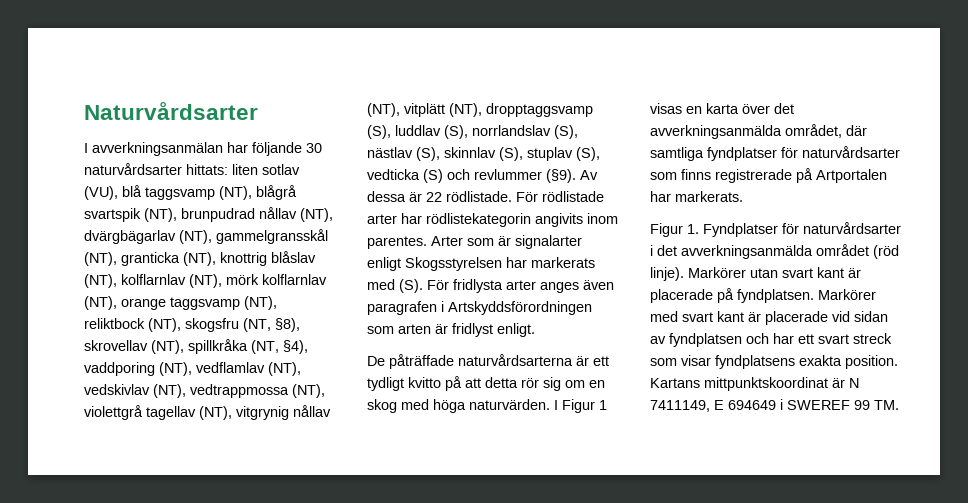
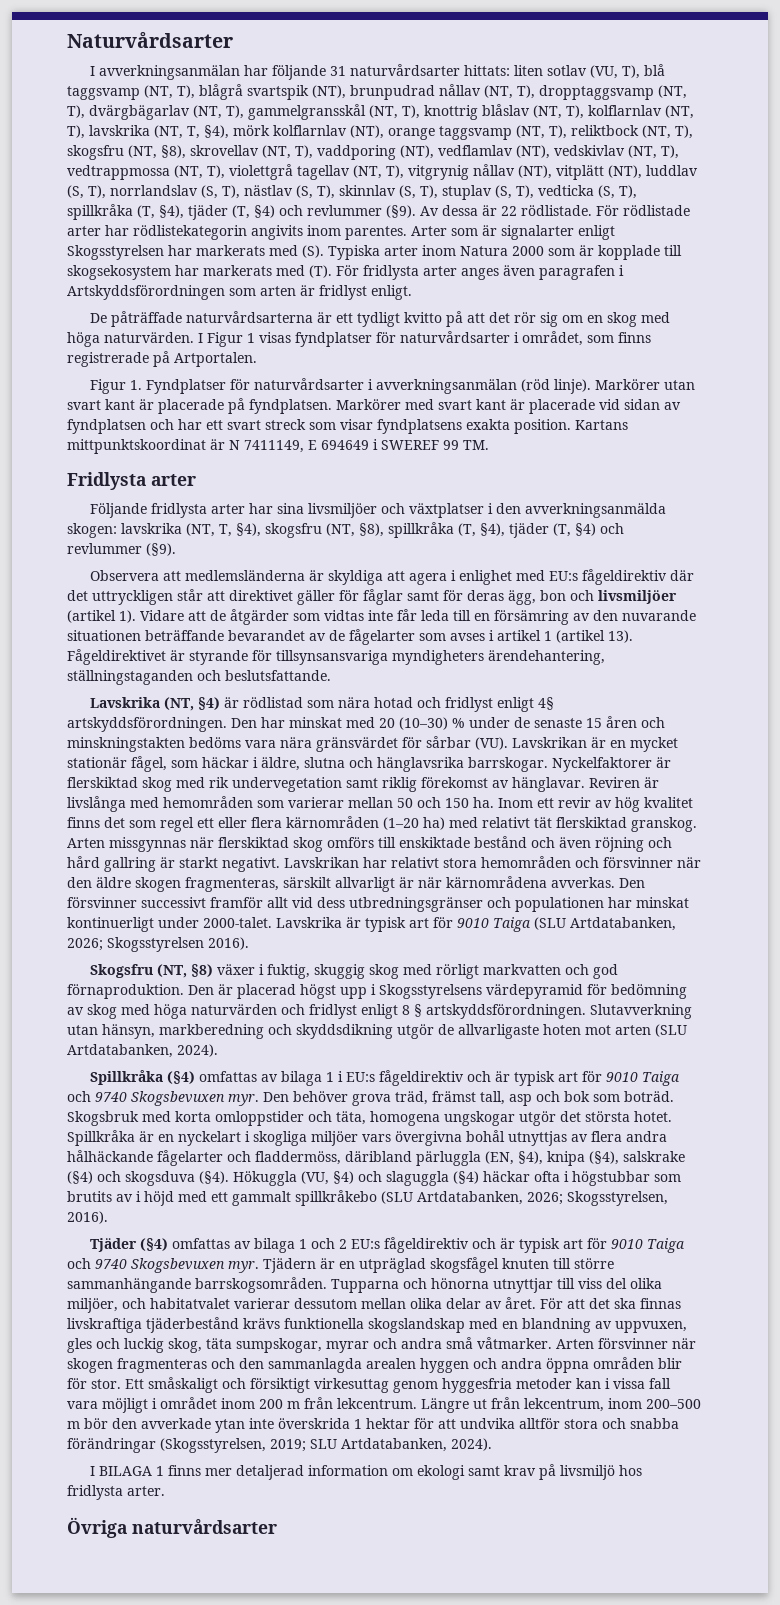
- I avverkningsanmälan har följande 30 naturvårdsarter hittats: liten sotlav (VU), blå taggsvamp (NT), blågrå svartspik (NT), brunpudrad nållav (NT), dvärgbägarlav (NT), gammelgransskål (NT), granticka (NT), knottrig blåslav (NT), kolflarnlav (NT), mörk kolflarnlav (NT), orange taggsvamp (NT), reliktbock (NT), skogsfru (NT, §8), skrovellav (NT), spillkråka (NT, §4), vaddporing (NT), vedflamlav (NT), vedskivlav (NT), vedtrappmossa (NT), violettgrå tagellav (NT), vitgrynig nållav (NT), vitplätt (NT), dropptaggsvamp (S), luddlav (S), norrlandslav (S), nästlav (S), skinnlav (S), stuplav (S), vedticka (S) och revlummer (§9).
+ I avverkningsanmälan har följande 31 naturvårdsarter hittats: liten sotlav (VU, T), blå taggsvamp (NT, T), blågrå svartspik (NT), brunpudrad nållav (NT, T), dropptaggsvamp (NT, T), dvärgbägarlav (NT, T), gammelgransskål (NT, T), knottrig blåslav (NT, T), kolflarnlav (NT, T), lavskrika (NT, T, §4), mörk kolflarnlav (NT), orange taggsvamp (NT, T), reliktbock (NT, T), skogsfru (NT, §8), skrovellav (NT, T), vaddporing (NT), vedflamlav (NT), vedskivlav (NT, T), vedtrappmossa (NT, T), violettgrå tagellav (NT, T), vitgrynig nållav (NT), vitplätt (NT), luddlav (S, T), norrlandslav (S, T), nästlav (S, T), skinnlav (S, T), stuplav (S, T), vedticka (S, T), spillkråka (T, §4), tjäder (T, §4) och revlummer (§9).
- Arter som är signalarter enligt Skogsstyrelsen har markerats med (S). För fridlysta arter anges även paragrafen i Artskyddsförordningen som arten är fridlyst enligt.
+ Arter som är signalarter enligt Skogsstyrelsen har markerats med (S). Typiska arter inom Natura 2000 som är kopplade till skogsekosystem har markerats med (T). För fridlysta arter anges även paragrafen i Artskyddsförordningen som arten är fridlyst enligt.
- De påträffade naturvårdsarterna är ett tydligt kvitto på att detta rör sig om en skog med höga naturvärden.
+ De påträffade naturvårdsarterna är ett tydligt kvitto på att det rör sig om en skog med höga naturvärden.
- I Figur 1 visas en karta över det avverkningsanmälda området, där samtliga fyndplatser för naturvårdsarter som finns registrerade på Artportalen har markerats.
+ I Figur 1 visas fyndplatser för naturvårdsarter i området, som finns registrerade på Artportalen.
- Figur 1. Fyndplatser för naturvårdsarter i det avverkningsanmälda området (röd linje).
+ Figur 1. Fyndplatser för naturvårdsarter i avverkningsanmälan (röd linje).
+ Fridlysta arter
+ Följande fridlysta arter har sina livsmiljöer och växtplatser i den avverkningsanmälda skogen: lavskrika (NT, T, §4), skogsfru (NT, §8), spillkråka (T, §4), tjäder (T, §4) och revlummer (§9).
+ Observera att medlemsländerna är skyldiga att agera i enlighet med EU:s fågeldirektiv där det uttryckligen står att direktivet gäller för fåglar samt för deras ägg, bon och livsmiljöer (artikel 1). Vidare att de åtgärder som vidtas inte får leda till en försämring av den nuvarande situationen beträffande bevarandet av de fågelarter som avses i artikel 1 (artikel 13). Fågeldirektivet är styrande för tillsynsansvariga myndigheters ärendehantering, ställningstaganden och beslutsfattande.
+ Lavskrika (NT, §4) är rödlistad som nära hotad och fridlyst enligt 4§ artskyddsförordningen. Den har minskat med 20 (10–30) % under de senaste 15 åren och minskningstakten bedöms vara nära gränsvärdet för sårbar (VU). Lavskrikan är en mycket stationär fågel, som häckar i äldre, slutna och hänglavsrika barrskogar. Nyckelfaktorer är flerskiktad skog med rik undervegetation samt riklig förekomst av hänglavar. Reviren är livslånga med hemområden som varierar mellan 50 och 150 ha. Inom ett revir av hög kvalitet finns det som regel ett eller flera kärnområden (1–20 ha) med relativt tät flerskiktad granskog. Arten missgynnas när flerskiktad skog omförs till enskiktade bestånd och även röjning och hård gallring är starkt negativt. Lavskrikan har relativt stora hemområden och försvinner när den äldre skogen fragmenteras, särskilt allvarligt är när kärnområdena avverkas. Den försvinner successivt framför allt vid dess utbredningsgränser och populationen har minskat kontinuerligt under 2000-talet. Lavskrika är typisk art för 9010 Taiga (SLU Artdatabanken, 2026; Skogsstyrelsen 2016).
+ Skogsfru (NT, §8) växer i fuktig, skuggig skog med rörligt markvatten och god förnaproduktion. Den är placerad högst upp i Skogsstyrelsens värdepyramid för bedömning av skog med höga naturvärden och fridlyst enligt 8 § artskyddsförordningen. Slutavverkning utan hänsyn, markberedning och skyddsdikning utgör de allvarligaste hoten mot arten (SLU Artdatabanken, 2024).
+ Spillkråka (§4) omfattas av bilaga 1 i EU:s fågeldirektiv och är typisk art för 9010 Taiga och 9740 Skogsbevuxen myr. Den behöver grova träd, främst tall, asp och bok som boträd. Skogsbruk med korta omloppstider och täta, homogena ungskogar utgör det största hotet. Spillkråka är en nyckelart i skogliga miljöer vars övergivna bohål utnyttjas av flera andra hålhäckande fågelarter och fladdermöss, däribland pärluggla (EN, §4), knipa (§4), salskrake (§4) och skogsduva (§4). Hökuggla (VU, §4) och slaguggla (§4) häckar ofta i högstubbar som brutits av i höjd med ett gammalt spillkråkebo (SLU Artdatabanken, 2026; Skogsstyrelsen, 2016).
+ Tjäder (§4) omfattas av bilaga 1 och 2 EU:s fågeldirektiv och är typisk art för 9010 Taiga och 9740 Skogsbevuxen myr. Tjädern är en utpräglad skogsfågel knuten till större sammanhängande barrskogsområden. Tupparna och hönorna utnyttjar till viss del olika miljöer, och habitatvalet varierar dessutom mellan olika delar av året. För att det ska finnas livskraftiga tjäderbestånd krävs funktionella skogslandskap med en blandning av uppvuxen, gles och luckig skog, täta sumpskogar, myrar och andra små våtmarker. Arten försvinner när skogen fragmenteras och den sammanlagda arealen hyggen och andra öppna områden blir för stor. Ett småskaligt och försiktigt virkesuttag genom hyggesfria metoder kan i vissa fall vara möjligt i området inom 200 m från lekcentrum. Längre ut från lekcentrum, inom 200–500 m bör den avverkade ytan inte överskrida 1 hektar för att undvika alltför stora och snabba förändringar (Skogsstyrelsen, 2019; SLU Artdatabanken, 2024).
+ I BILAGA 1 finns mer detaljerad information om ekologi samt krav på livsmiljö hos fridlysta arter.
+ Övriga naturvårdsarter

